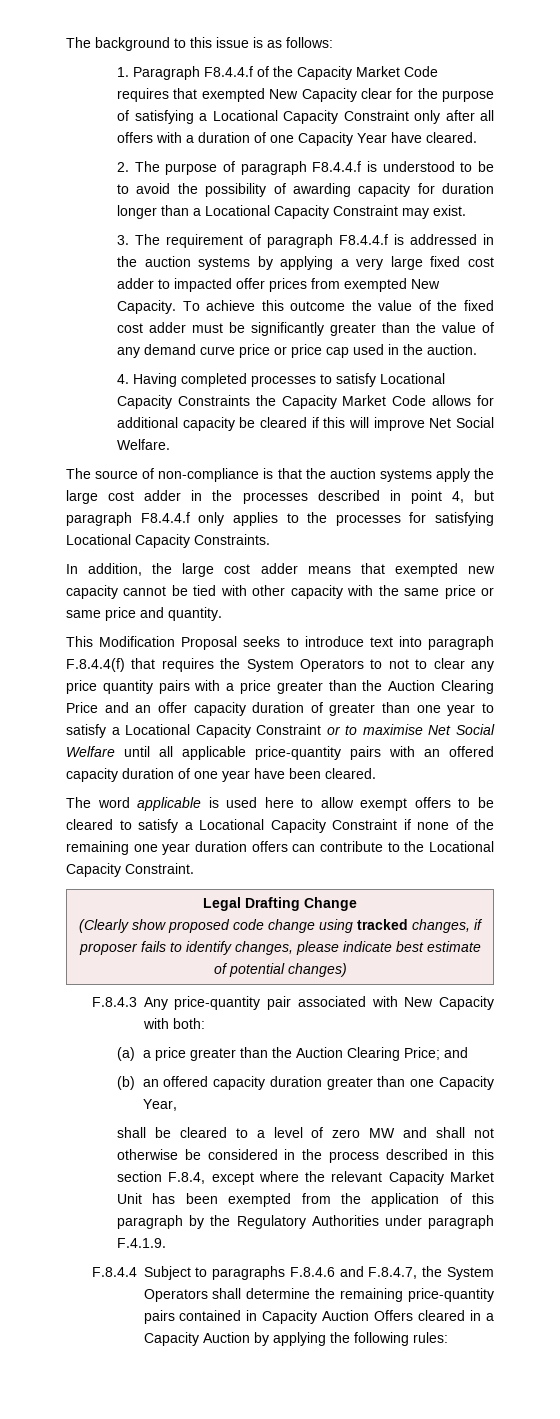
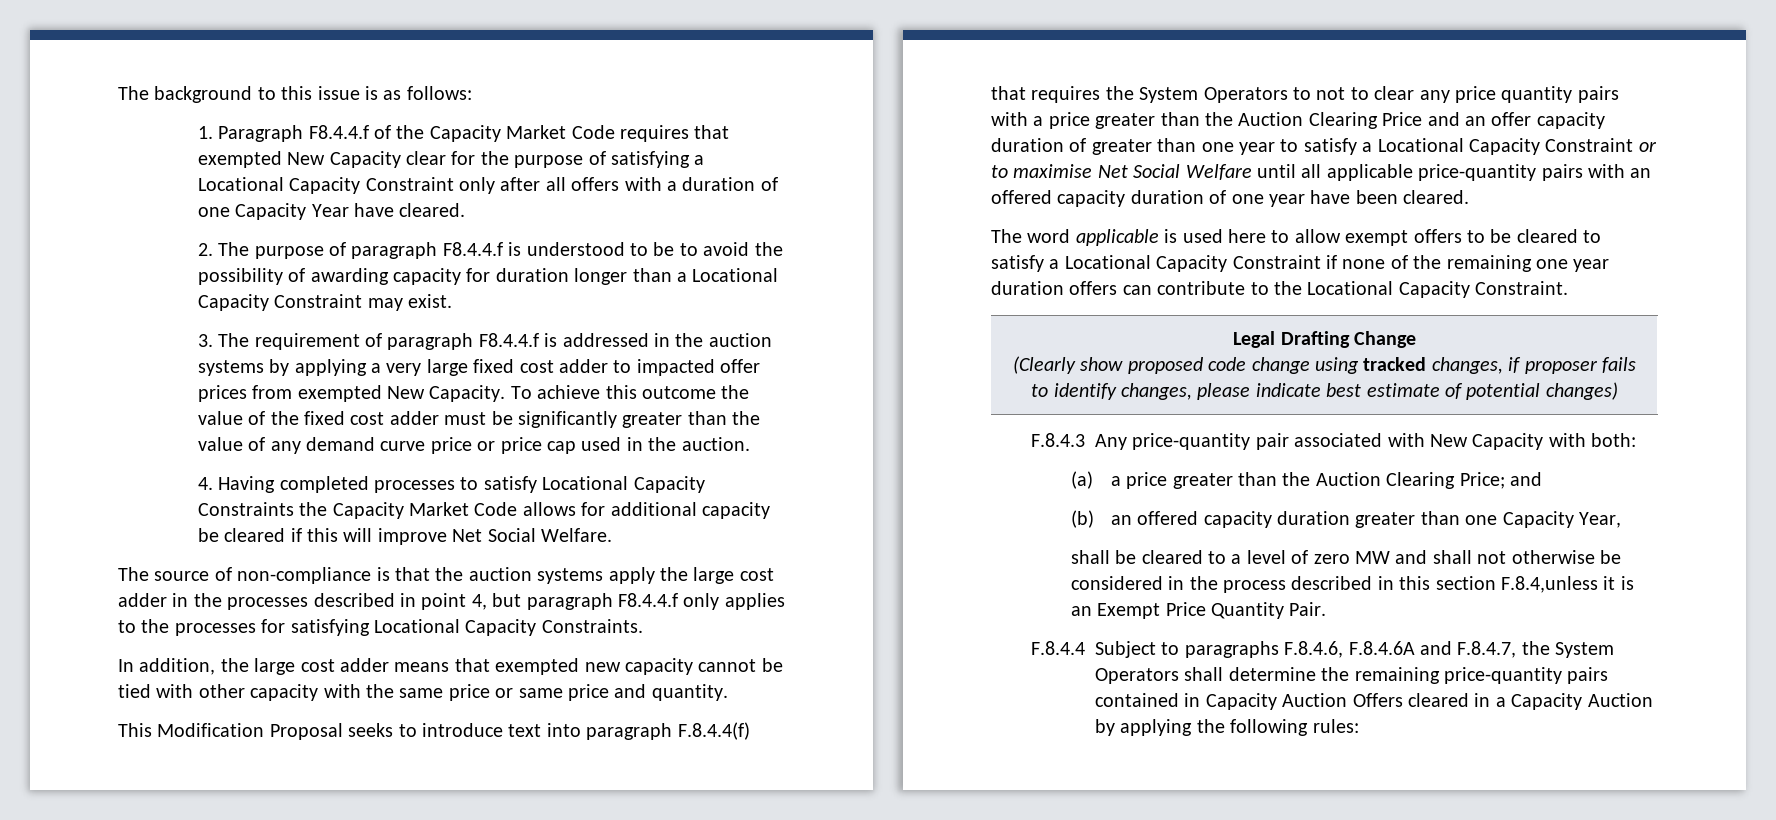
- shall be cleared to a level of zero MW and shall not otherwise be considered in the process described in this section F.8.4, except where the relevant Capacity Market Unit has been exempted from the application of this paragraph by the Regulatory Authorities under paragraph F.4.1.9.
+ shall be cleared to a level of zero MW and shall not otherwise be considered in the process described in this section F.8.4,unless it is an Exempt Price Quantity Pair.
- F.8.4.4 Subject to paragraphs F.8.4.6 and F.8.4.7, the System Operators shall determine the remaining price-quantity pairs contained in Capacity Auction Offers cleared in a Capacity Auction by applying the following rules:
+ F.8.4.4 Subject to paragraphs F.8.4.6, F.8.4.6A and F.8.4.7, the System Operators shall determine the remaining price-quantity pairs contained in Capacity Auction Offers cleared in a Capacity Auction by applying the following rules:

